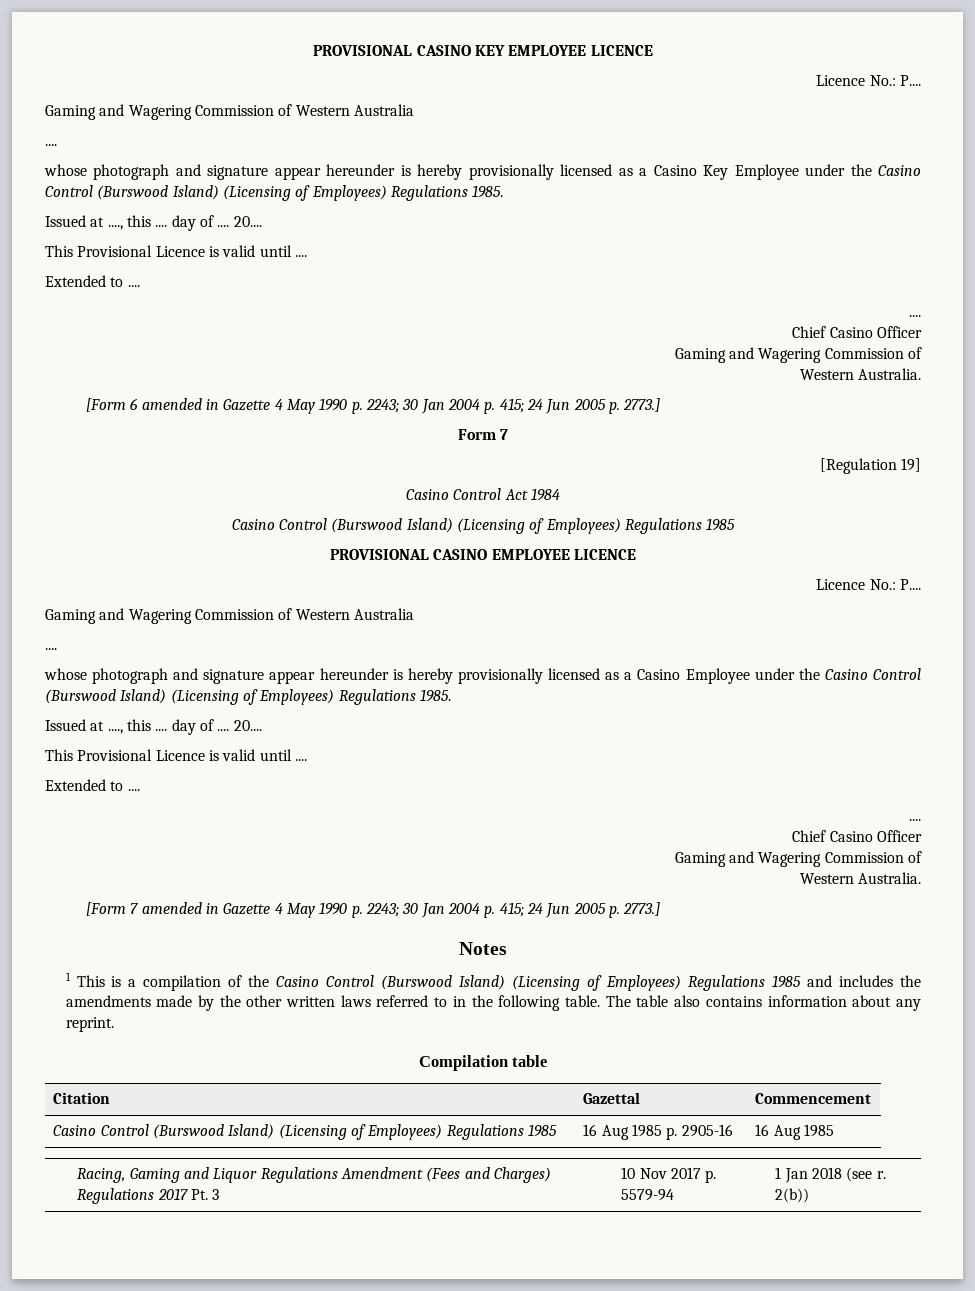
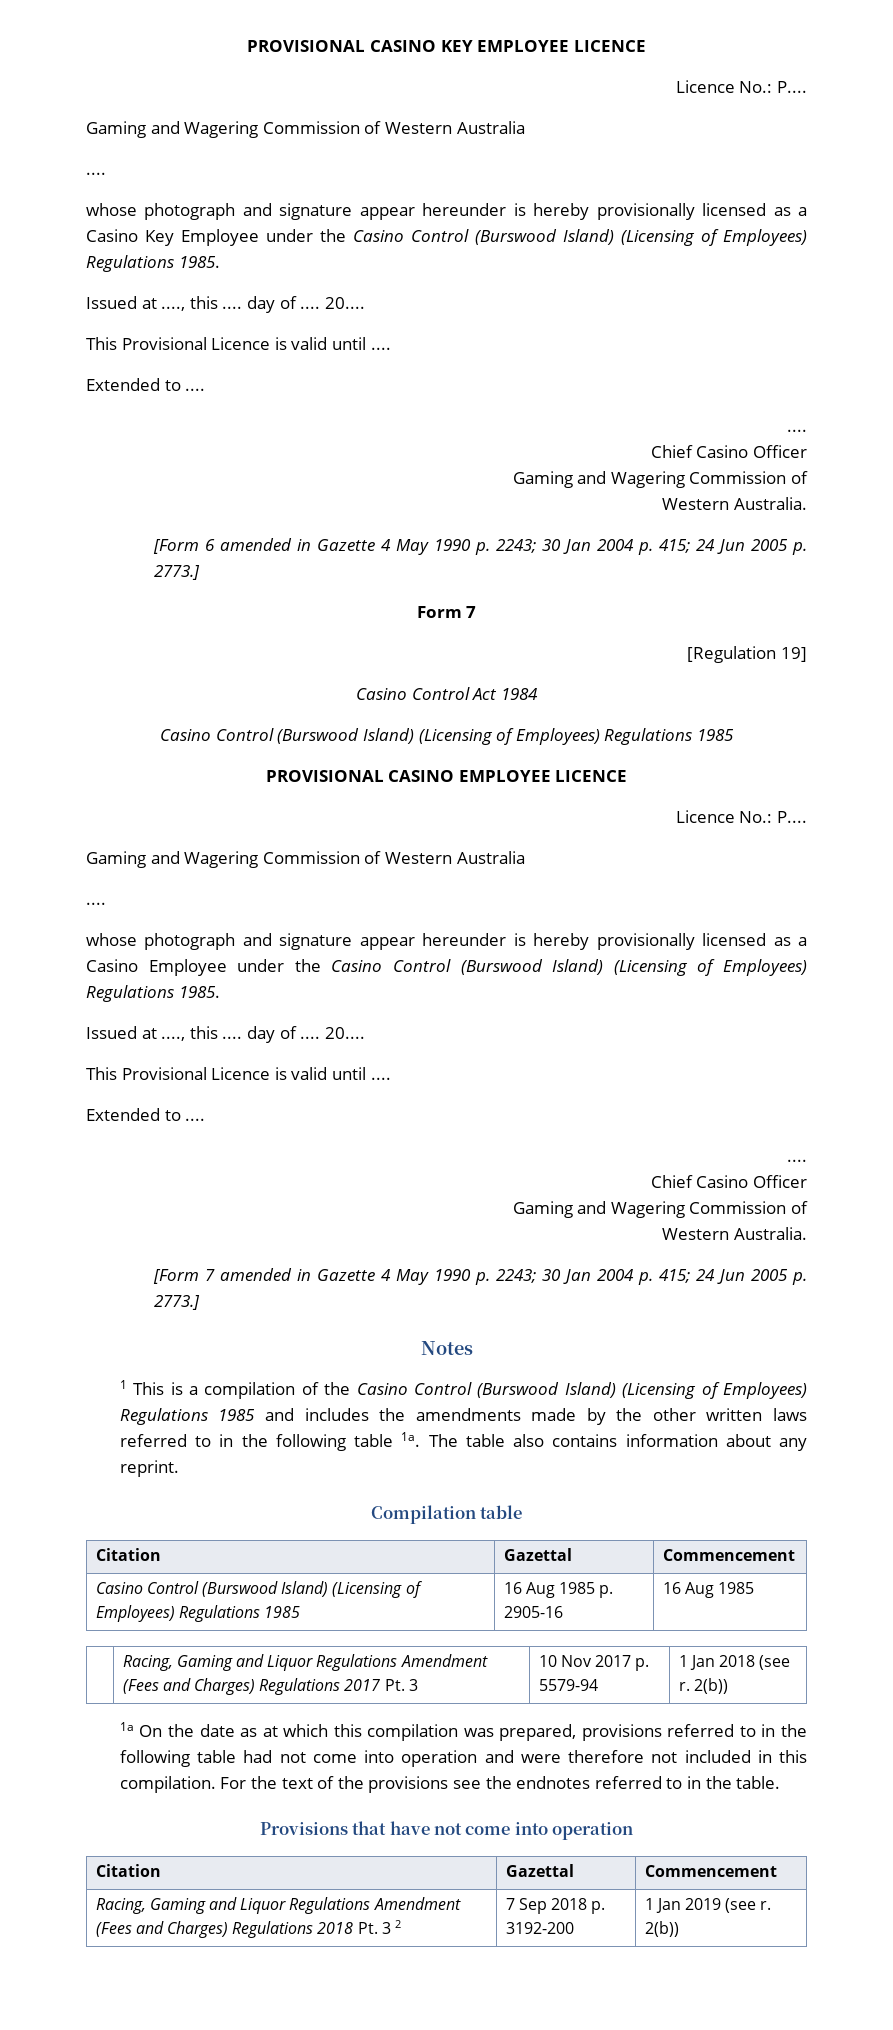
- 1 This is a compilation of the Casino Control (Burswood Island) (Licensing of Employees) Regulations 1985 and includes the amendments made by the other written laws referred to in the following table.
+ 1 This is a compilation of the Casino Control (Burswood Island) (Licensing of Employees) Regulations 1985 and includes the amendments made by the other written laws referred to in the following table 1a.
+ 1a On the date as at which this compilation was prepared, provisions referred to in the following table had not come into operation and were therefore not included in this compilation. For the text of the provisions see the endnotes referred to in the table.
+ Provisions that have not come into operation
+ Citation | Gazettal | Commencement
+ Racing, Gaming and Liquor Regulations Amendment (Fees and Charges) Regulations 2018 Pt. 3 2 | 7 Sep 2018 p. 3192-200 | 1 Jan 2019 (see r. 2(b))

